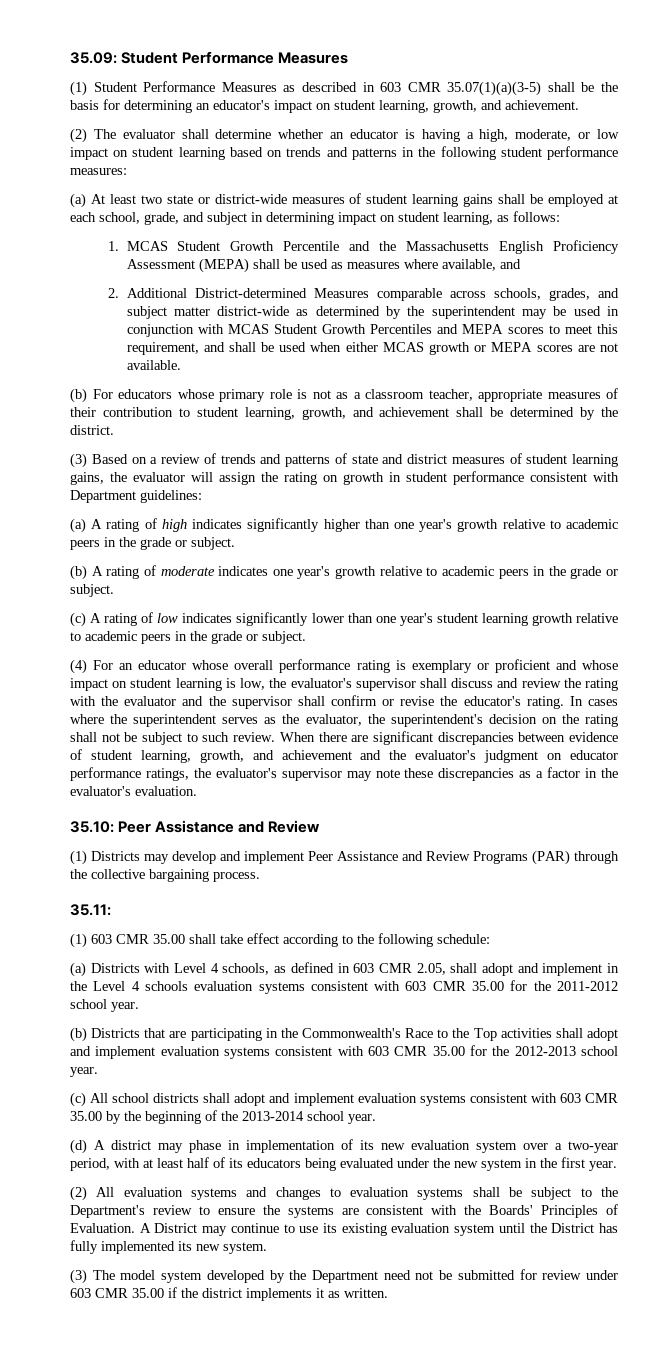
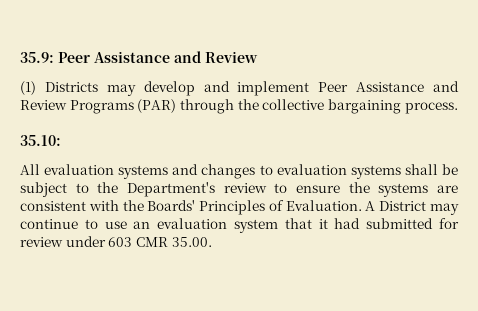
- 35.09: Student Performance Measures
- (1) Student Performance Measures as described in 603 CMR 35.07(1)(a)(3-5) shall be the basis for determining an educator's impact on student learning, growth, and achievement.
- (2) The evaluator shall determine whether an educator is having a high, moderate, or low impact on student learning based on trends and patterns in the following student performance measures:
- (a) At least two state or district-wide measures of student learning gains shall be employed at each school, grade, and subject in determining impact on student learning, as follows:
- 1. MCAS Student Growth Percentile and the Massachusetts English Proficiency Assessment (MEPA) shall be used as measures where available, and
- 2. Additional District-determined Measures comparable across schools, grades, and subject matter district-wide as determined by the superintendent may be used in conjunction with MCAS Student Growth Percentiles and MEPA scores to meet this requirement, and shall be used when either MCAS growth or MEPA scores are not available.
- (b) For educators whose primary role is not as a classroom teacher, appropriate measures of their contribution to student learning, growth, and achievement shall be determined by the district.
- (3) Based on a review of trends and patterns of state and district measures of student learning gains, the evaluator will assign the rating on growth in student performance consistent with Department guidelines:
- (a) A rating of high indicates significantly higher than one year's growth relative to academic peers in the grade or subject.
- (b) A rating of moderate indicates one year's growth relative to academic peers in the grade or subject.
- (c) A rating of low indicates significantly lower than one year's student learning growth relative to academic peers in the grade or subject.
- (4) For an educator whose overall performance rating is exemplary or proficient and whose impact on student learning is low, the evaluator's supervisor shall discuss and review the rating with the evaluator and the supervisor shall confirm or revise the educator's rating. In cases where the superintendent serves as the evaluator, the superintendent's decision on the rating shall not be subject to such review. When there are significant discrepancies between evidence of student learning, growth, and achievement and the evaluator's judgment on educator performance ratings, the evaluator's supervisor may note these discrepancies as a factor in the evaluator's evaluation.
- 35.10: Peer Assistance and Review
+ 35.9: Peer Assistance and Review
- 35.11:
- (1) 603 CMR 35.00 shall take effect according to the following schedule:
- (a) Districts with Level 4 schools, as defined in 603 CMR 2.05, shall adopt and implement in the Level 4 schools evaluation systems consistent with 603 CMR 35.00 for the 2011-2012 school year.
- (b) Districts that are participating in the Commonwealth's Race to the Top activities shall adopt and implement evaluation systems consistent with 603 CMR 35.00 for the 2012-2013 school year.
- (c) All school districts shall adopt and implement evaluation systems consistent with 603 CMR 35.00 by the beginning of the 2013-2014 school year.
- (d) A district may phase in implementation of its new evaluation system over a two-year period, with at least half of its educators being evaluated under the new system in the first year.
- (2) All evaluation systems and changes to evaluation systems shall be subject to the Department's review to ensure the systems are consistent with the Boards' Principles of Evaluation.
+ 35.10:
+ All evaluation systems and changes to evaluation systems shall be subject to the Department's review to ensure the systems are consistent with the Boards' Principles of Evaluation.
- A District may continue to use its existing evaluation system until the District has fully implemented its new system.
- (3) The model system developed by the Department need not be submitted for review under 603 CMR 35.00 if the district implements it as written.
+ A District may continue to use an evaluation system that it had submitted for review under 603 CMR 35.00.

